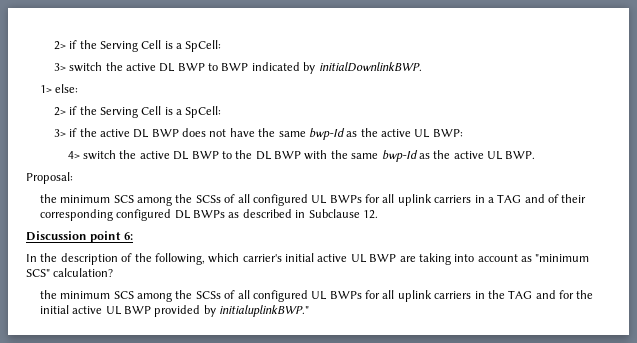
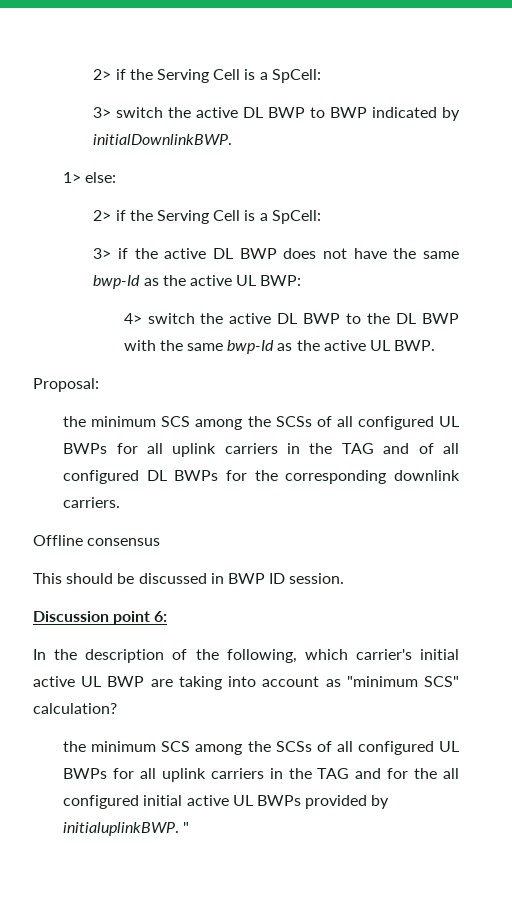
- the minimum SCS among the SCSs of all configured UL BWPs for all uplink carriers in a TAG and of their corresponding configured DL BWPs as described in Subclause 12.
+ the minimum SCS among the SCSs of all configured UL BWPs for all uplink carriers in the TAG and of all configured DL BWPs for the corresponding downlink carriers.
+ Offline consensus
+ This should be discussed in BWP ID session.
- the minimum SCS among the SCSs of all configured UL BWPs for all uplink carriers in the TAG and for the initial active UL BWP provided by initialuplinkBWP."
+ the minimum SCS among the SCSs of all configured UL BWPs for all uplink carriers in the TAG and for the all configured initial active UL BWPs provided by initialuplinkBWP. "

